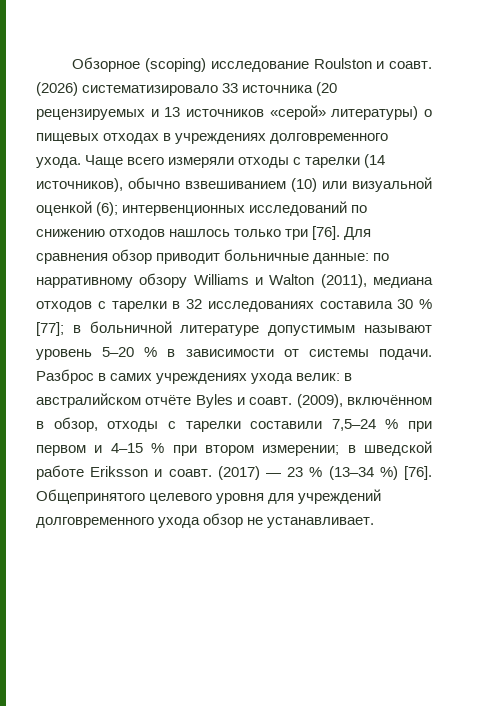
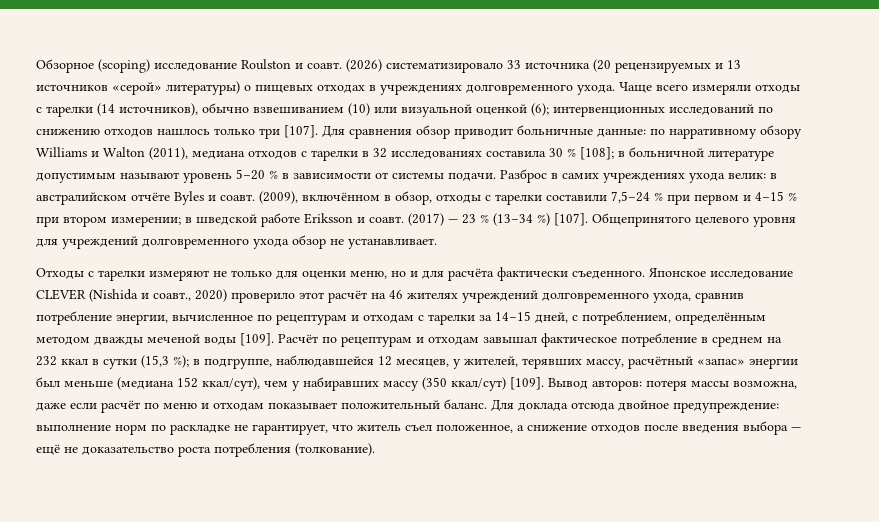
- Чаще всего измеряли отходы с тарелки (14 источников), обычно взвешиванием (10) или визуальной оценкой (6); интервенционных исследований по снижению отходов нашлось только три [76].
+ Чаще всего измеряли отходы с тарелки (14 источников), обычно взвешиванием (10) или визуальной оценкой (6); интервенционных исследований по снижению отходов нашлось только три [107].
- Для сравнения обзор приводит больничные данные: по нарративному обзору Williams и Walton (2011), медиана отходов с тарелки в 32 исследованиях составила 30 % [77]; в больничной литературе допустимым называют уровень 5–20 % в зависимости от системы подачи.
+ Для сравнения обзор приводит больничные данные: по нарративному обзору Williams и Walton (2011), медиана отходов с тарелки в 32 исследованиях составила 30 % [108]; в больничной литературе допустимым называют уровень 5–20 % в зависимости от системы подачи.
- (2017) — 23 % (13–34 %) [76].
+ (2017) — 23 % (13–34 %) [107].
+ Отходы с тарелки измеряют не только для оценки меню, но и для расчёта фактически съеденного. Японское исследование CLEVER (Nishida и соавт., 2020) проверило этот расчёт на 46 жителях учреждений долговременного ухода, сравнив потребление энергии, вычисленное по рецептурам и отходам с тарелки за 14–15 дней, с потреблением, определённым методом дважды меченой воды [109]. Расчёт по рецептурам и отходам завышал фактическое потребление в среднем на 232 ккал в сутки (15,3 %); в подгруппе, наблюдавшейся 12 месяцев, у жителей, терявших массу, расчётный «запас» энергии был меньше (медиана 152 ккал/сут), чем у набиравших массу (350 ккал/сут) [109]. Вывод авторов: потеря массы возможна, даже если расчёт по меню и отходам показывает положительный баланс. Для доклада отсюда двойное предупреждение: выполнение норм по раскладке не гарантирует, что житель съел положенное, а снижение отходов после введения выбора — ещё не доказательство роста потребления (толкование).

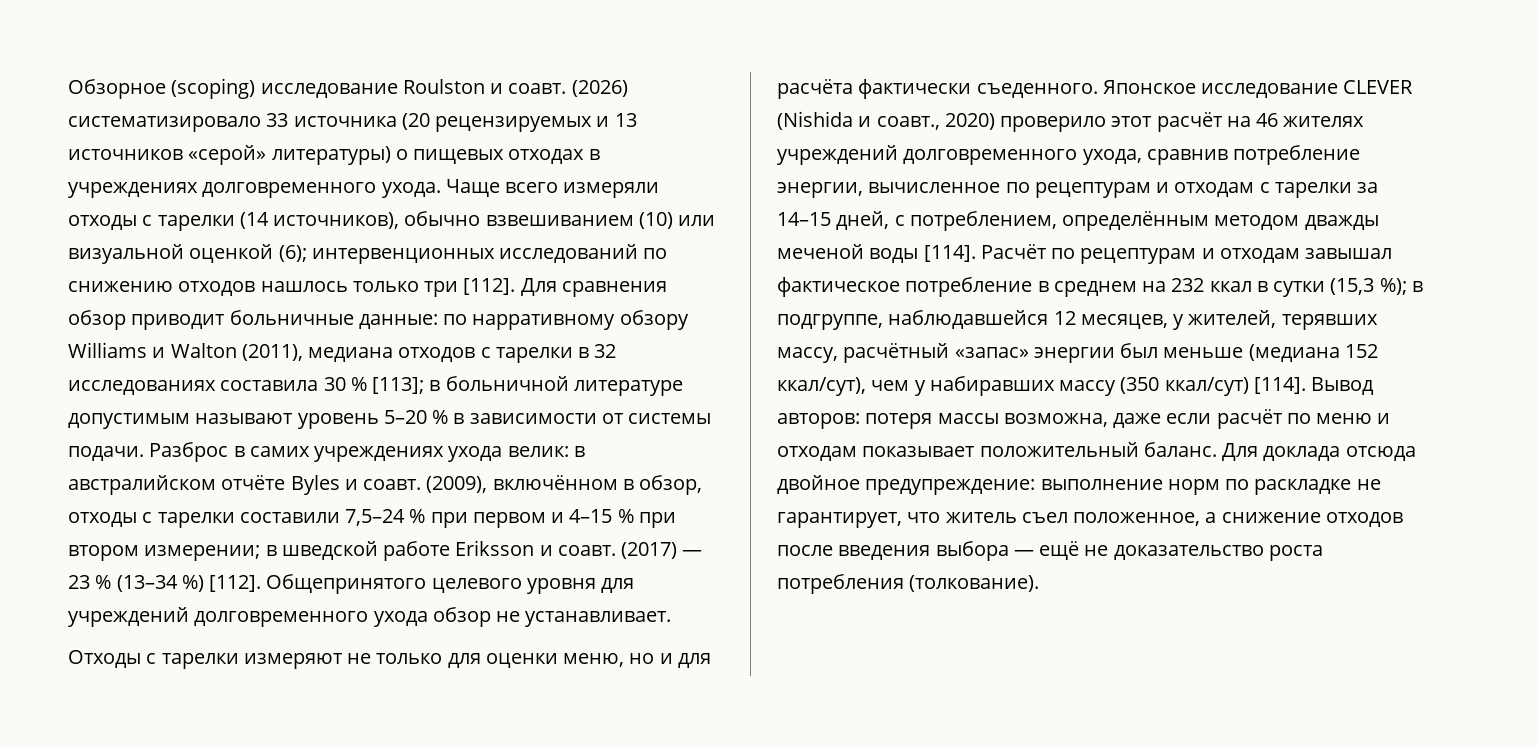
- Чаще всего измеряли отходы с тарелки (14 источников), обычно взвешиванием (10) или визуальной оценкой (6); интервенционных исследований по снижению отходов нашлось только три [107].
+ Чаще всего измеряли отходы с тарелки (14 источников), обычно взвешиванием (10) или визуальной оценкой (6); интервенционных исследований по снижению отходов нашлось только три [112].
- Для сравнения обзор приводит больничные данные: по нарративному обзору Williams и Walton (2011), медиана отходов с тарелки в 32 исследованиях составила 30 % [108]; в больничной литературе допустимым называют уровень 5–20 % в зависимости от системы подачи.
+ Для сравнения обзор приводит больничные данные: по нарративному обзору Williams и Walton (2011), медиана отходов с тарелки в 32 исследованиях составила 30 % [113]; в больничной литературе допустимым называют уровень 5–20 % в зависимости от системы подачи.
- (2017) — 23 % (13–34 %) [107].
+ (2017) — 23 % (13–34 %) [112].
- Японское исследование CLEVER (Nishida и соавт., 2020) проверило этот расчёт на 46 жителях учреждений долговременного ухода, сравнив потребление энергии, вычисленное по рецептурам и отходам с тарелки за 14–15 дней, с потреблением, определённым методом дважды меченой воды [109].
+ Японское исследование CLEVER (Nishida и соавт., 2020) проверило этот расчёт на 46 жителях учреждений долговременного ухода, сравнив потребление энергии, вычисленное по рецептурам и отходам с тарелки за 14–15 дней, с потреблением, определённым методом дважды меченой воды [114].
- Расчёт по рецептурам и отходам завышал фактическое потребление в среднем на 232 ккал в сутки (15,3 %); в подгруппе, наблюдавшейся 12 месяцев, у жителей, терявших массу, расчётный «запас» энергии был меньше (медиана 152 ккал/сут), чем у набиравших массу (350 ккал/сут) [109].
+ Расчёт по рецептурам и отходам завышал фактическое потребление в среднем на 232 ккал в сутки (15,3 %); в подгруппе, наблюдавшейся 12 месяцев, у жителей, терявших массу, расчётный «запас» энергии был меньше (медиана 152 ккал/сут), чем у набиравших массу (350 ккал/сут) [114].

